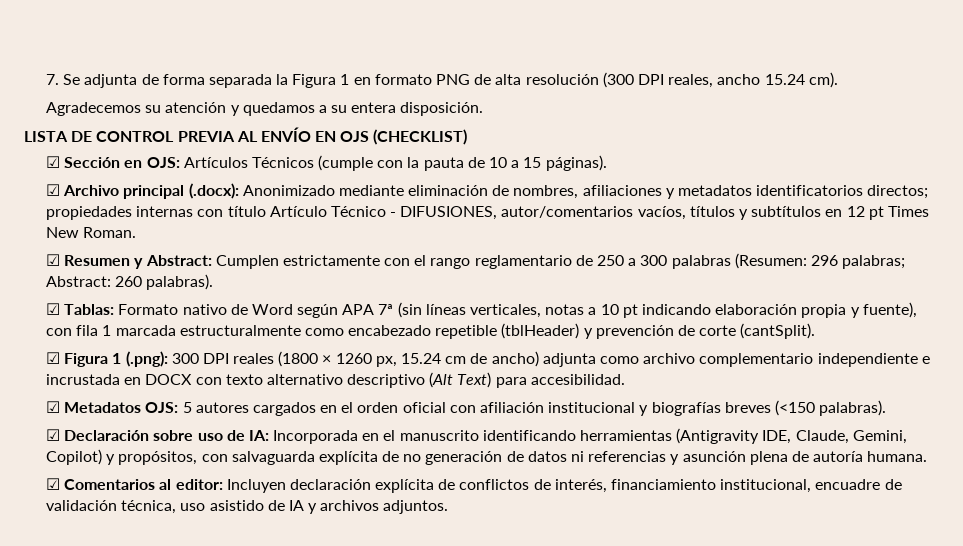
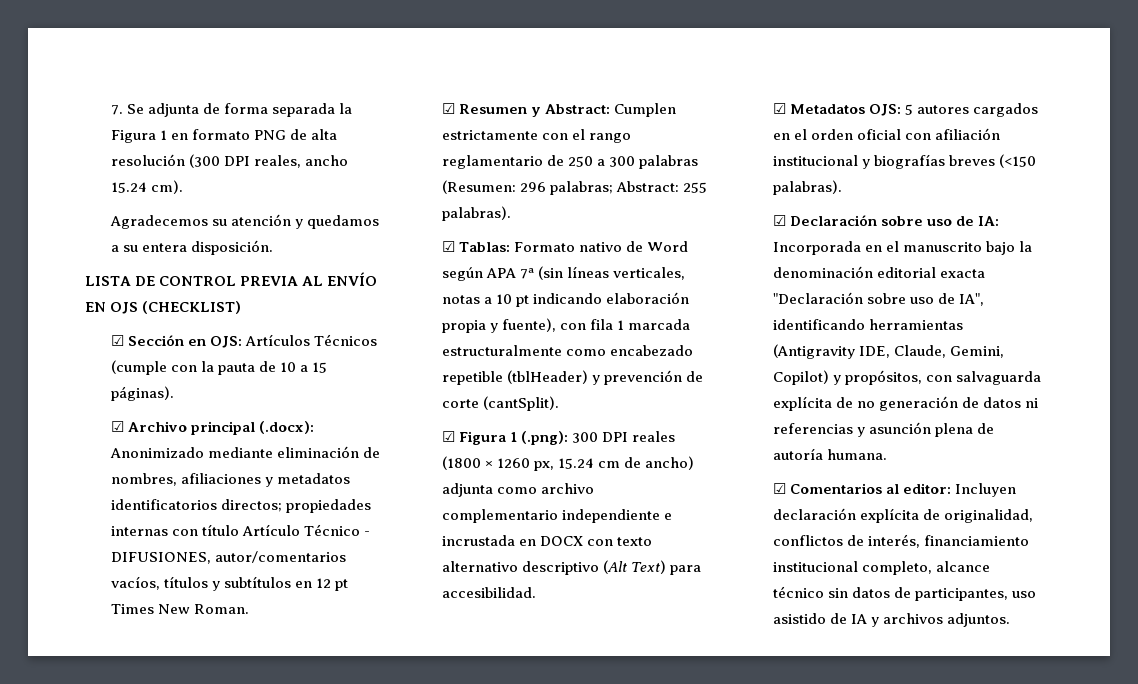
- ☑ Resumen y Abstract: Cumplen estrictamente con el rango reglamentario de 250 a 300 palabras (Resumen: 296 palabras; Abstract: 260 palabras).
+ ☑ Resumen y Abstract: Cumplen estrictamente con el rango reglamentario de 250 a 300 palabras (Resumen: 296 palabras; Abstract: 255 palabras).
- ☑ Declaración sobre uso de IA: Incorporada en el manuscrito identificando herramientas (Antigravity IDE, Claude, Gemini, Copilot) y propósitos, con salvaguarda explícita de no generación de datos ni referencias y asunción plena de autoría humana.
+ ☑ Declaración sobre uso de IA: Incorporada en el manuscrito bajo la denominación editorial exacta "Declaración sobre uso de IA", identificando herramientas (Antigravity IDE, Claude, Gemini, Copilot) y propósitos, con salvaguarda explícita de no generación de datos ni referencias y asunción plena de autoría humana.
- ☑ Comentarios al editor: Incluyen declaración explícita de conflictos de interés, financiamiento institucional, encuadre de validación técnica, uso asistido de IA y archivos adjuntos.
+ ☑ Comentarios al editor: Incluyen declaración explícita de originalidad, conflictos de interés, financiamiento institucional completo, alcance técnico sin datos de participantes, uso asistido de IA y archivos adjuntos.

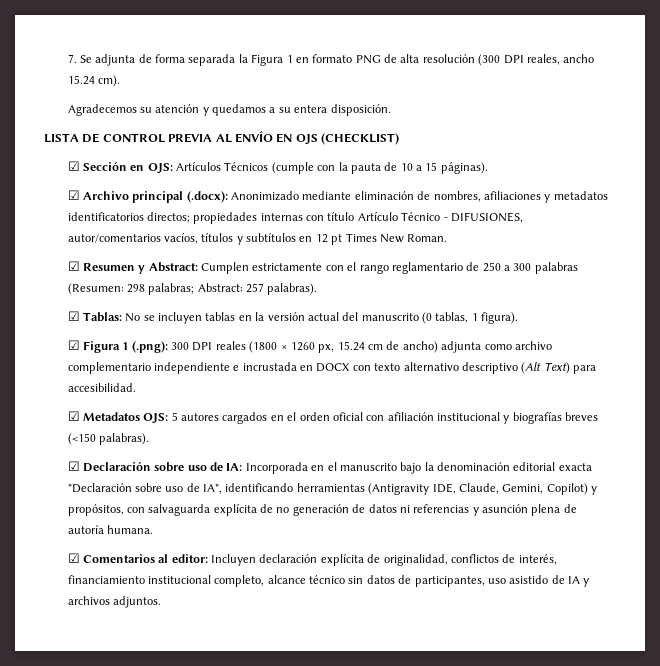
- ☑ Resumen y Abstract: Cumplen estrictamente con el rango reglamentario de 250 a 300 palabras (Resumen: 296 palabras; Abstract: 255 palabras).
+ ☑ Resumen y Abstract: Cumplen estrictamente con el rango reglamentario de 250 a 300 palabras (Resumen: 298 palabras; Abstract: 257 palabras).
- ☑ Tablas: Formato nativo de Word según APA 7ª (sin líneas verticales, notas a 10 pt indicando elaboración propia y fuente), con fila 1 marcada estructuralmente como encabezado repetible (tblHeader) y prevención de corte (cantSplit).
+ ☑ Tablas: No se incluyen tablas en la versión actual del manuscrito (0 tablas, 1 figura).

